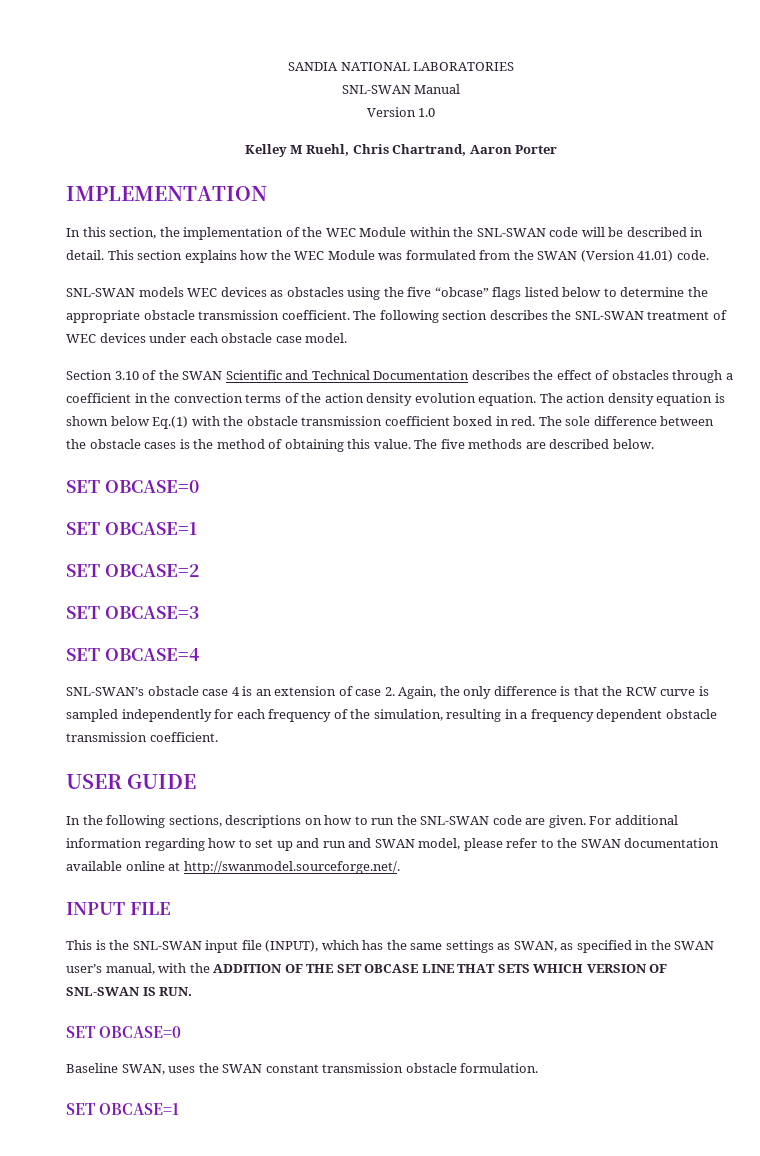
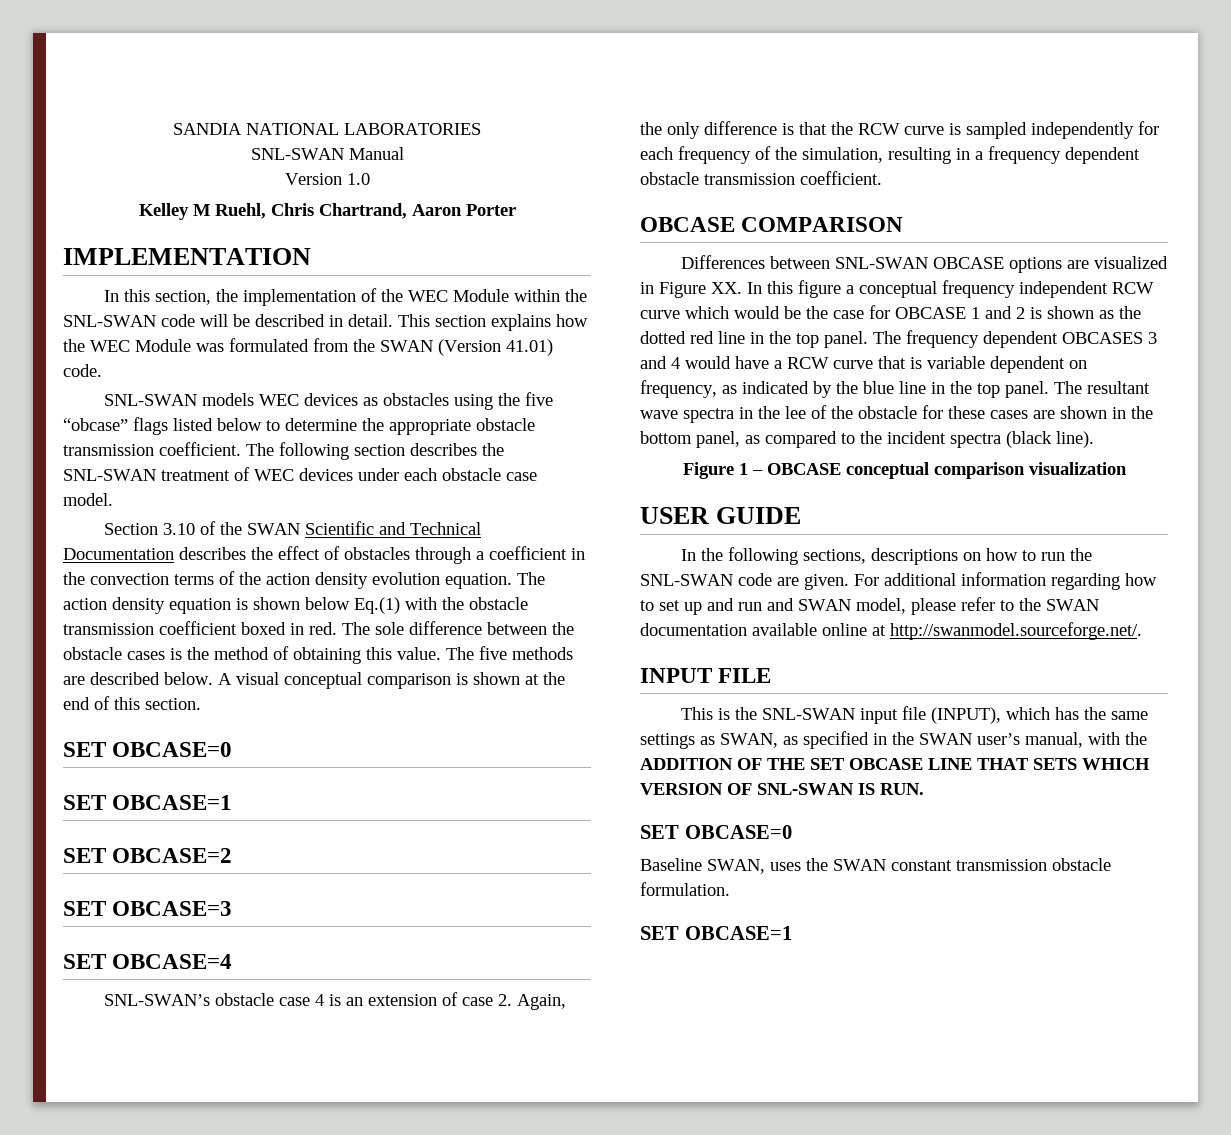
+ A visual conceptual comparison is shown at the end of this section.
+ OBCASE COMPARISON
+ Differences between SNL-SWAN OBCASE options are visualized in Figure XX. In this figure a conceptual frequency independent RCW curve which would be the case for OBCASE 1 and 2 is shown as the dotted red line in the top panel. The frequency dependent OBCASES 3 and 4 would have a RCW curve that is variable dependent on frequency, as indicated by the blue line in the top panel. The resultant wave spectra in the lee of the obstacle for these cases are shown in the bottom panel, as compared to the incident spectra (black line).
+ Figure 1 – OBCASE conceptual comparison visualization

